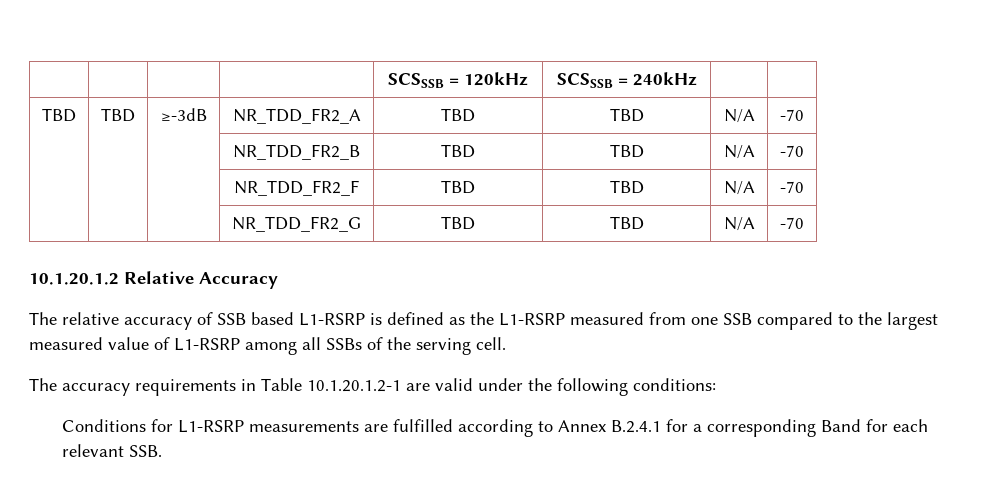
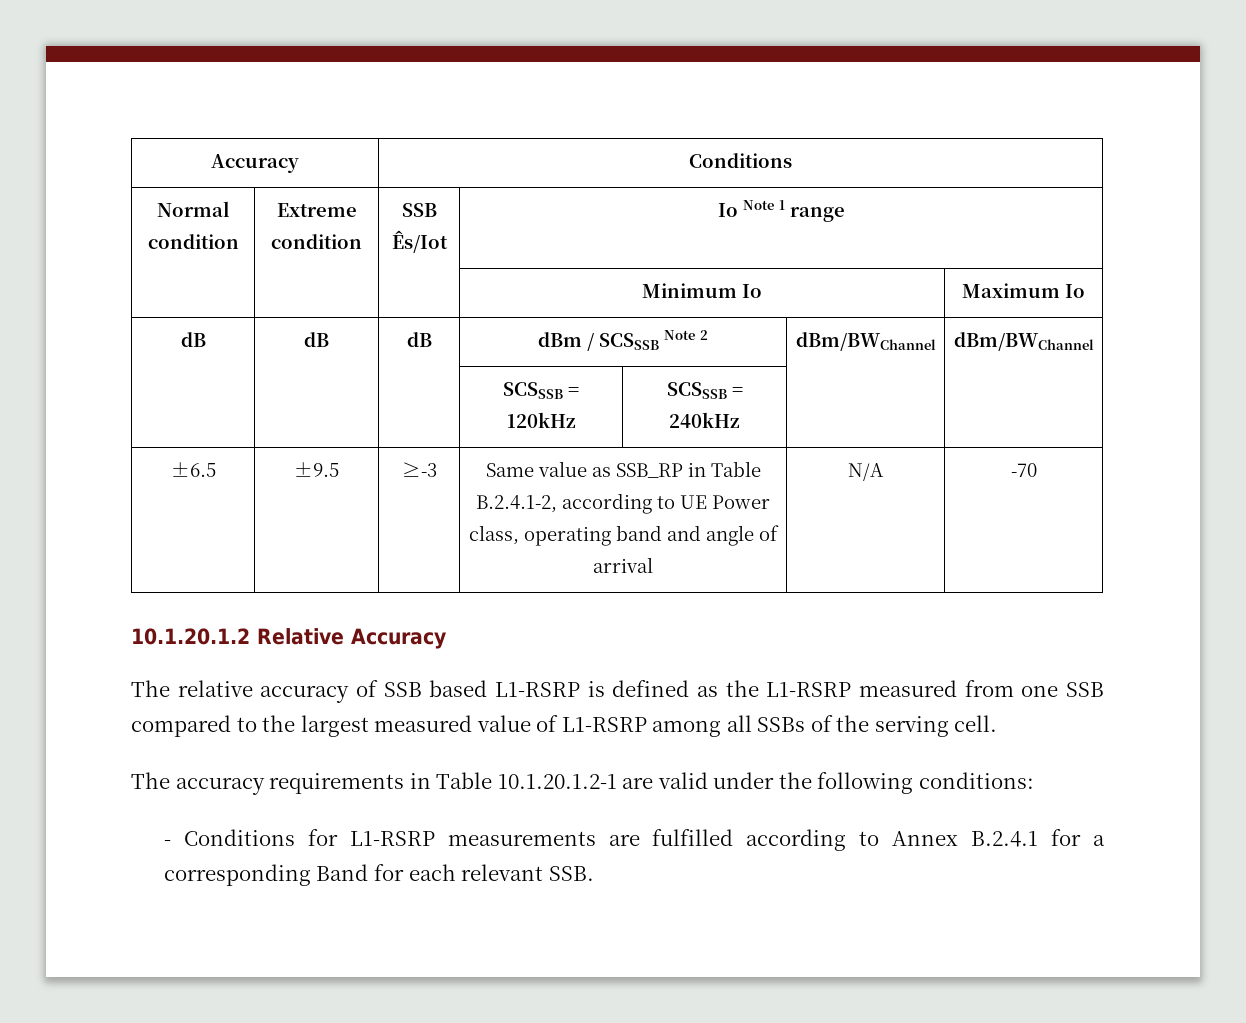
- | | | | SCSSSB = 120kHz | SCSSSB = 240kHz | |
+ Accuracy | Conditions
+ Normal condition | Extreme condition | SSB Ês/Iot | Io Note 1 range
+ | | | Minimum Io | Maximum Io
+ dB | dB | dB | dBm / SCSSSB Note 2 | dBm/BWChannel | dBm/BWChannel
+ | | | SCSSSB = 120kHz | SCSSSB = 240kHz | |
- TBD | TBD | ≥-3dB | NR_TDD_FR2_A | TBD | TBD | N/A | -70
- | | | NR_TDD_FR2_B | TBD | TBD | N/A | -70
- | | | NR_TDD_FR2_F | TBD | TBD | N/A | -70
- | | | NR_TDD_FR2_G | TBD | TBD | N/A | -70
+ ±6.5 | ±9.5 | ≥-3 | Same value as SSB_RP in Table B.2.4.1-2, according to UE Power class, operating band and angle of arrival | N/A | -70
- Conditions for L1-RSRP measurements are fulfilled according to Annex B.2.4.1 for a corresponding Band for each relevant SSB.
+ - Conditions for L1-RSRP measurements are fulfilled according to Annex B.2.4.1 for a corresponding Band for each relevant SSB.

